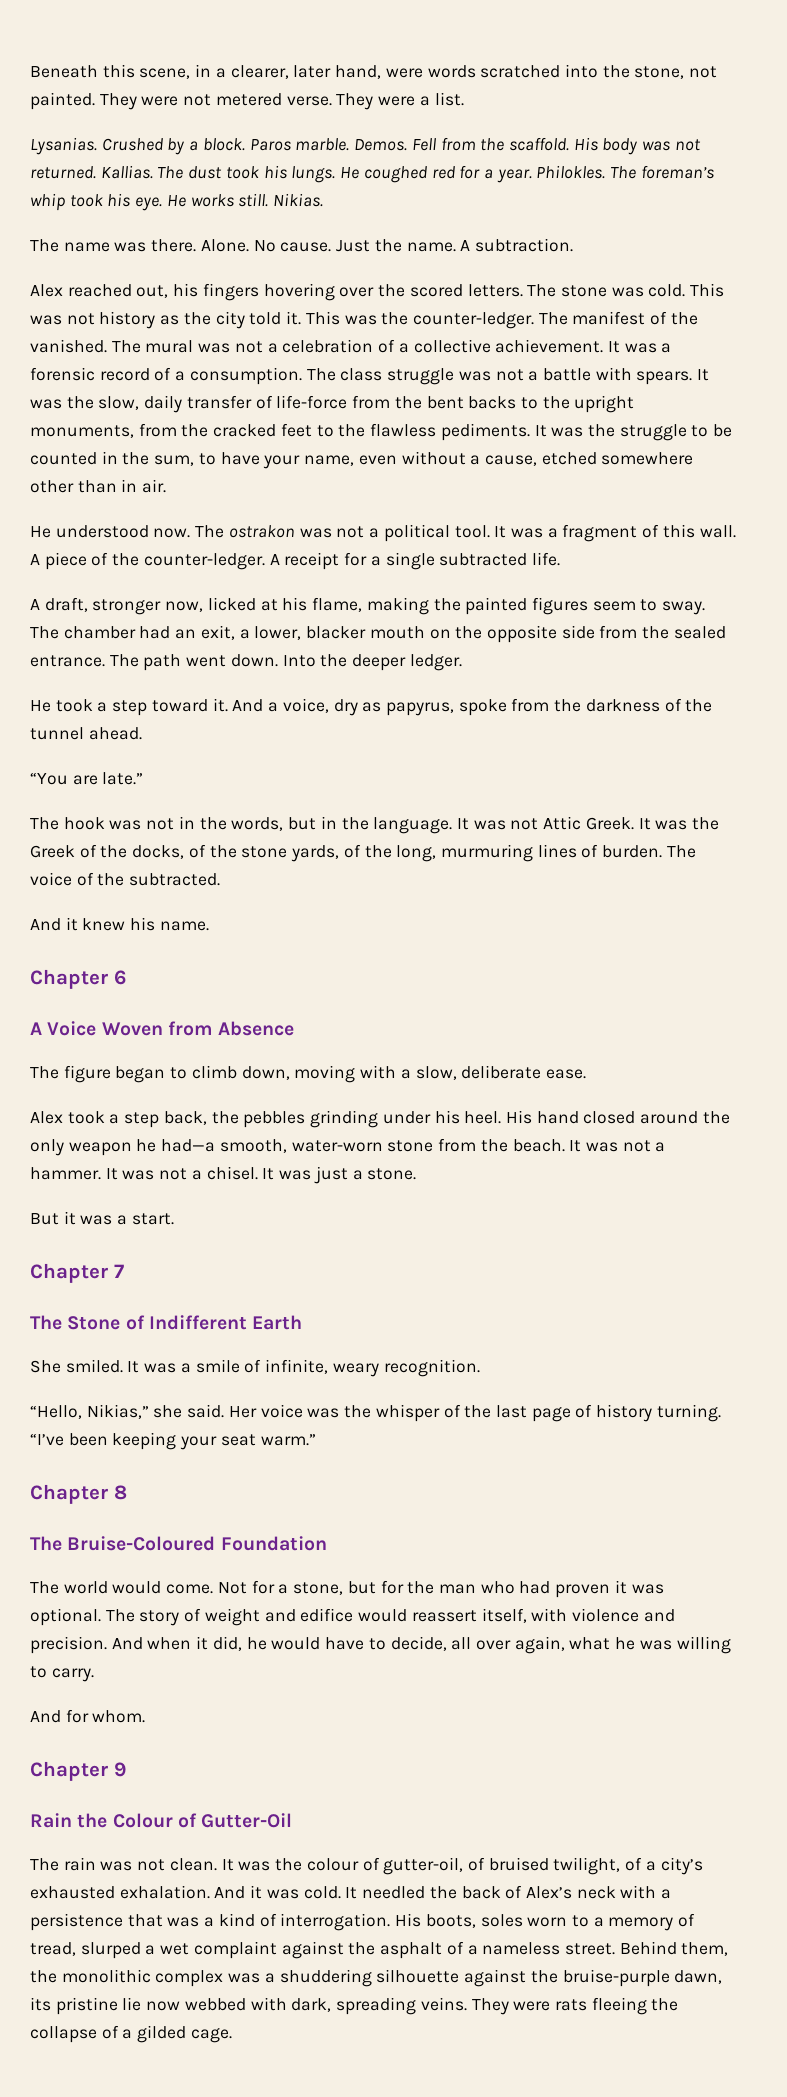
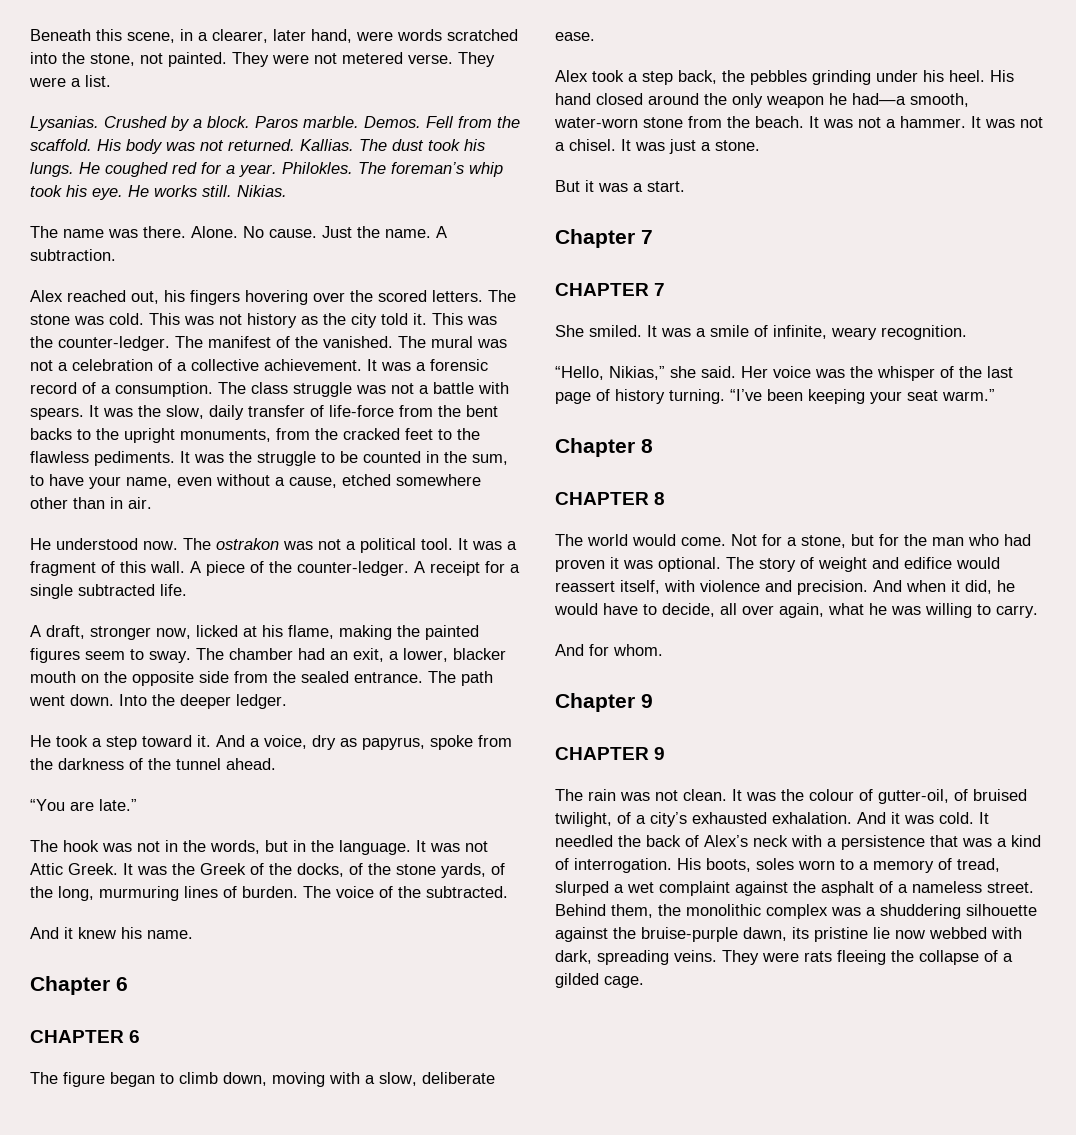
- A Voice Woven from Absence
+ CHAPTER 6
- The Stone of Indifferent Earth
+ CHAPTER 7
- The Bruise-Coloured Foundation
+ CHAPTER 8
- Rain the Colour of Gutter-Oil
+ CHAPTER 9

